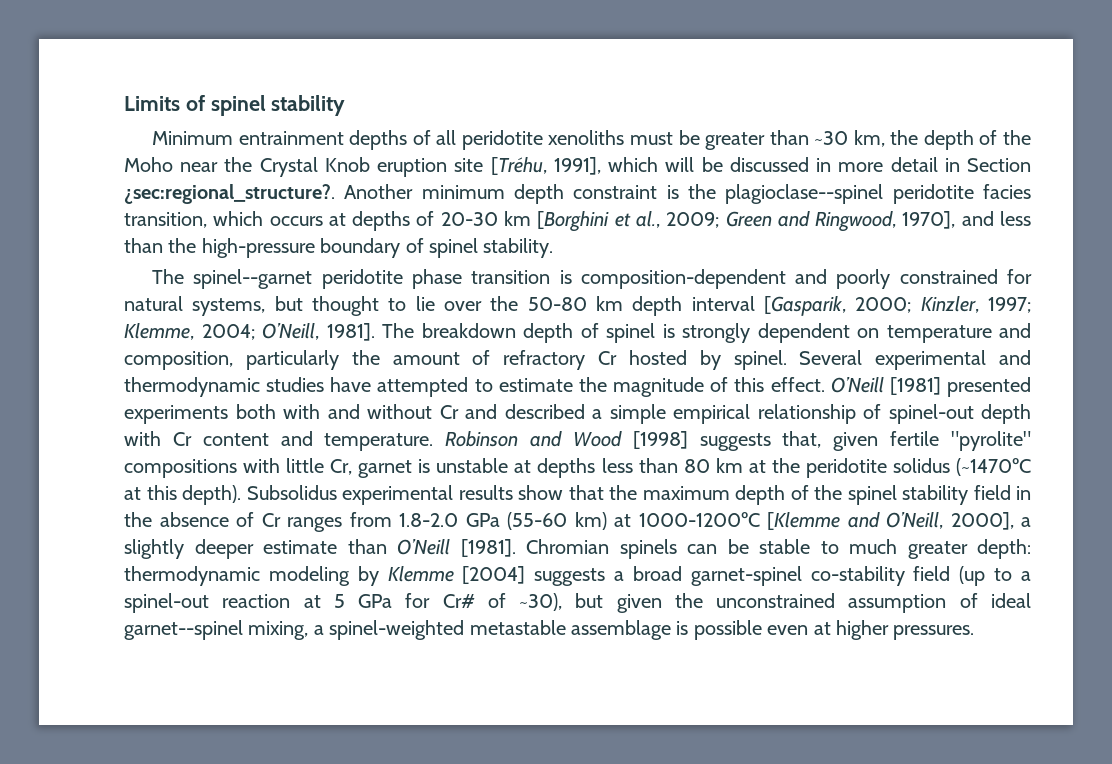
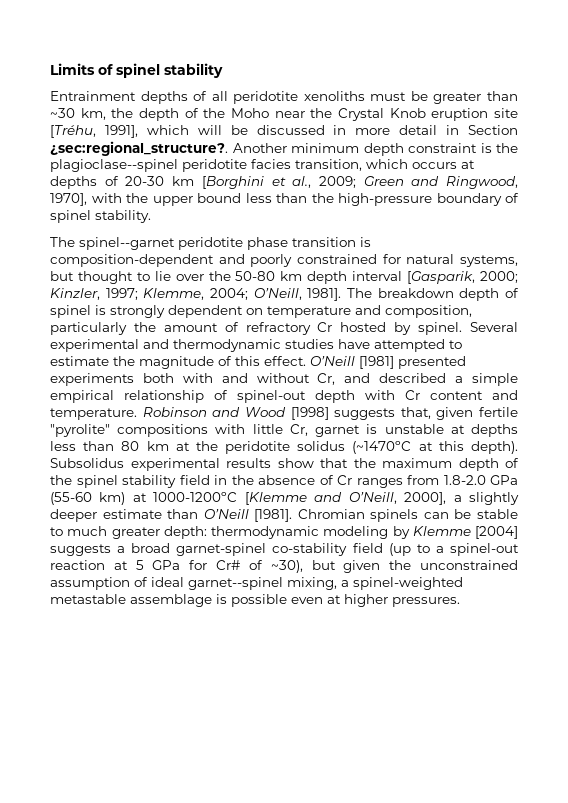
- Minimum entrainment depths of all peridotite xenoliths must be greater than ~30 km, the depth of the Moho near the Crystal Knob eruption site [Tréhu, 1991], which will be discussed in more detail in Section ¿sec:regional_structure?.
+ Entrainment depths of all peridotite xenoliths must be greater than ~30 km, the depth of the Moho near the Crystal Knob eruption site [Tréhu, 1991], which will be discussed in more detail in Section ¿sec:regional_structure?.
- Another minimum depth constraint is the plagioclase--spinel peridotite facies transition, which occurs at depths of 20-30 km [Borghini et al., 2009; Green and Ringwood, 1970], and less than the high-pressure boundary of spinel stability.
+ Another minimum depth constraint is the plagioclase--spinel peridotite facies transition, which occurs at depths of 20-30 km [Borghini et al., 2009; Green and Ringwood, 1970], with the upper bound less than the high-pressure boundary of spinel stability.
- O’Neill [1981] presented experiments both with and without Cr and described a simple empirical relationship of spinel-out depth with Cr content and temperature.
+ O’Neill [1981] presented experiments both with and without Cr, and described a simple empirical relationship of spinel-out depth with Cr content and temperature.

